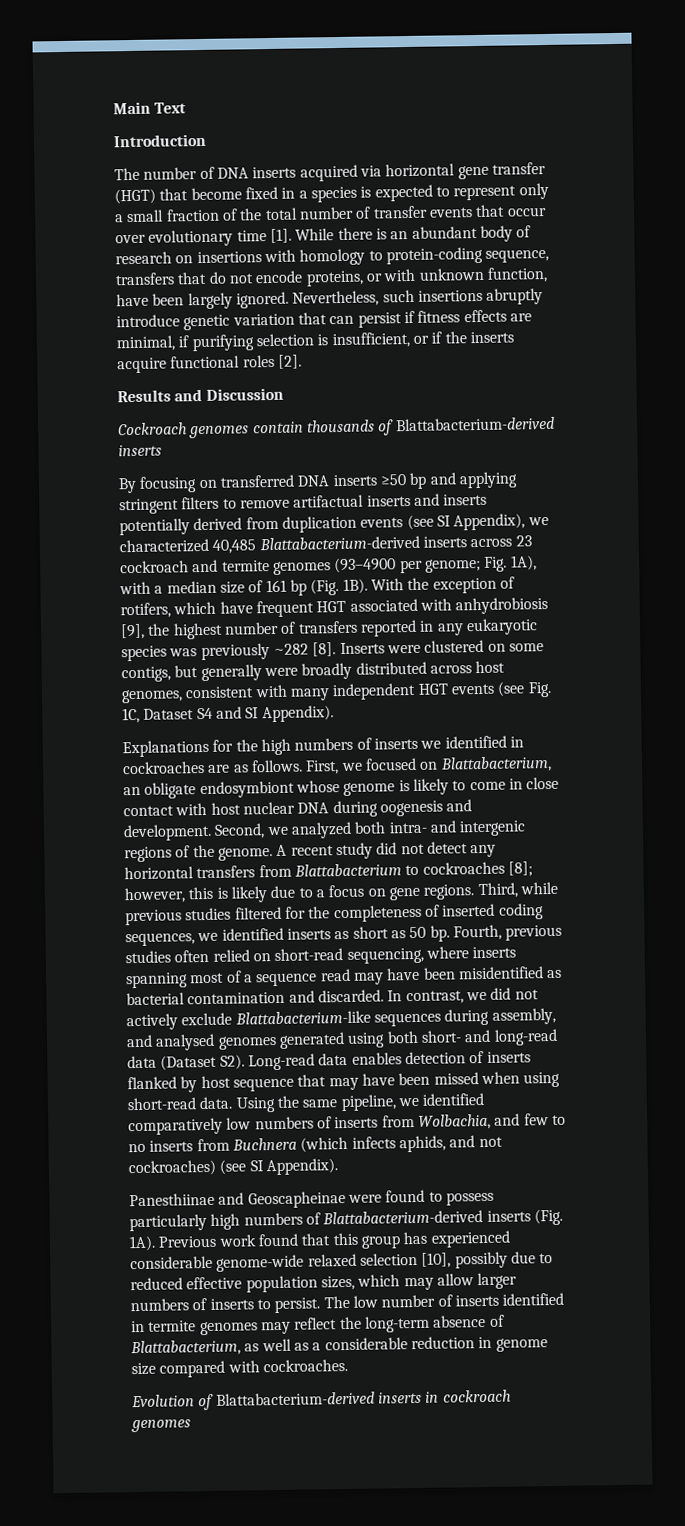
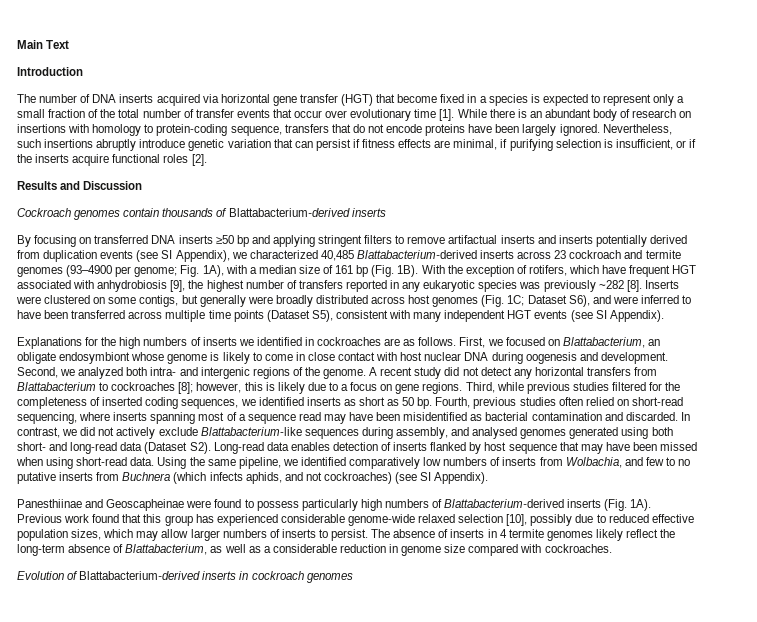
- While there is an abundant body of research on insertions with homology to protein-coding sequence, transfers that do not encode proteins, or with unknown function, have been largely ignored.
+ While there is an abundant body of research on insertions with homology to protein-coding sequence, transfers that do not encode proteins have been largely ignored.
- Inserts were clustered on some contigs, but generally were broadly distributed across host genomes, consistent with many independent HGT events (see Fig. 1C, Dataset S4 and SI Appendix).
+ Inserts were clustered on some contigs, but generally were broadly distributed across host genomes (Fig. 1C; Dataset S6), and were inferred to have been transferred across multiple time points (Dataset S5), consistent with many independent HGT events (see SI Appendix).
- Using the same pipeline, we identified comparatively low numbers of inserts from Wolbachia, and few to no inserts from Buchnera (which infects aphids, and not cockroaches) (see SI Appendix).
+ Using the same pipeline, we identified comparatively low numbers of inserts from Wolbachia, and few to no putative inserts from Buchnera (which infects aphids, and not cockroaches) (see SI Appendix).
- The low number of inserts identified in termite genomes may reflect the long-term absence of Blattabacterium, as well as a considerable reduction in genome size compared with cockroaches.
+ The absence of inserts in 4 termite genomes likely reflect the long-term absence of Blattabacterium, as well as a considerable reduction in genome size compared with cockroaches.

